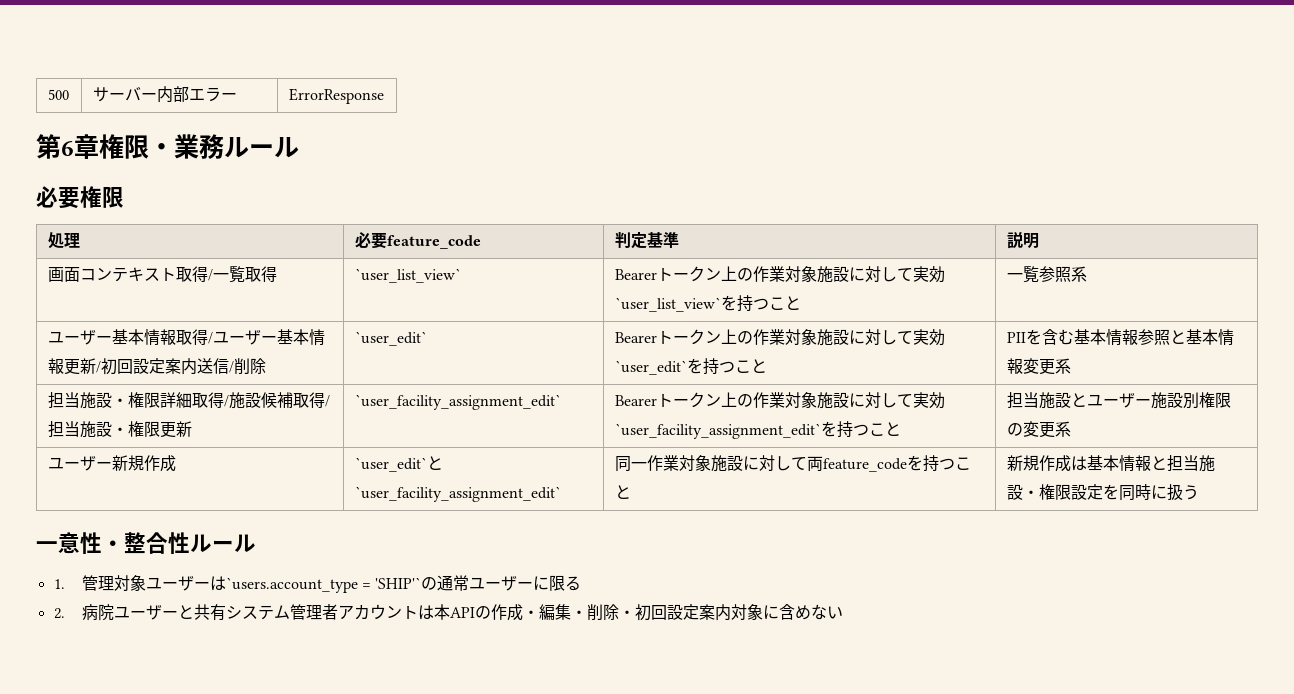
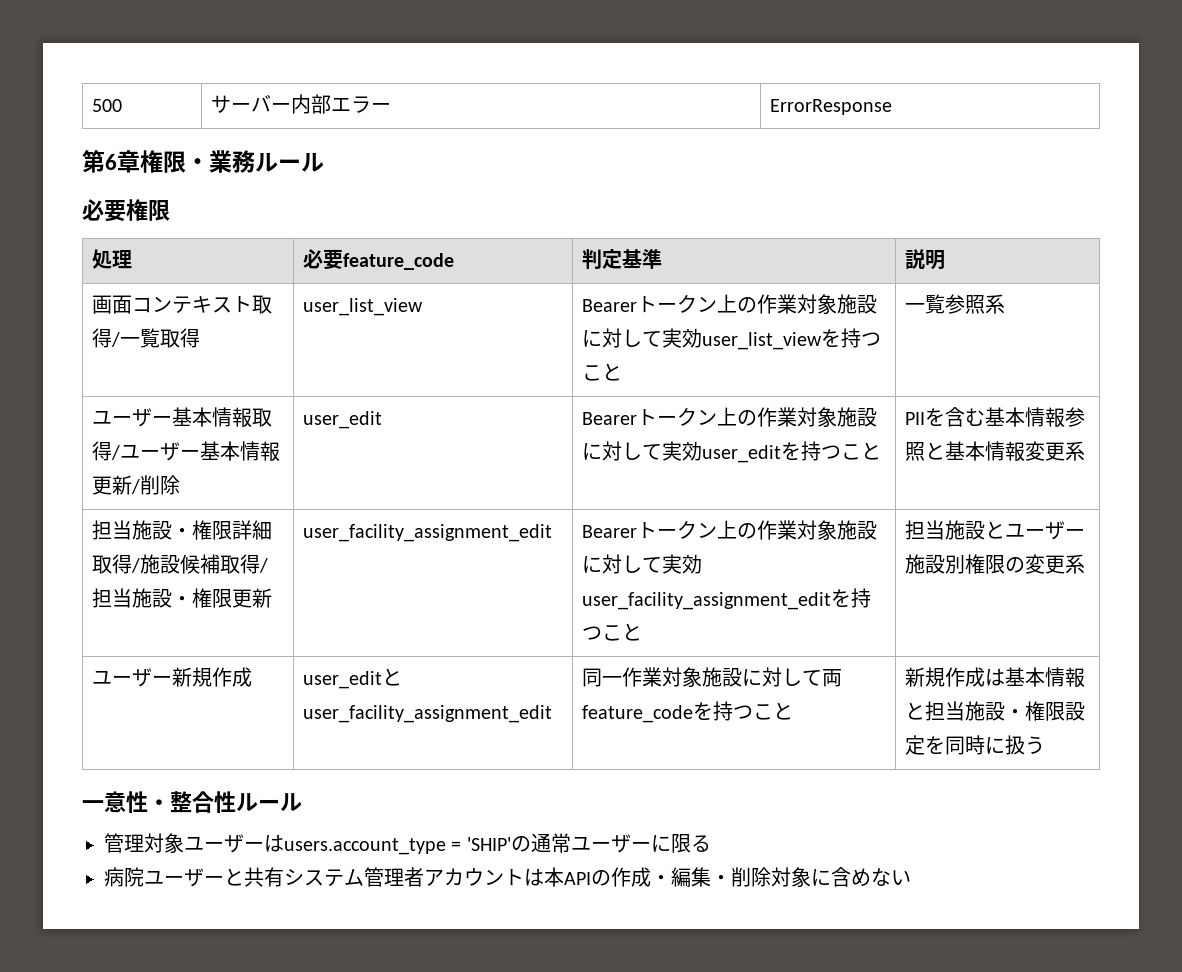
- 画面コンテキスト取得/一覧取得 | `user_list_view` | Bearerトークン上の作業対象施設に対して実効`user_list_view`を持つこと | 一覧参照系
+ 画面コンテキスト取得/一覧取得 | user_list_view | Bearerトークン上の作業対象施設に対して実効user_list_viewを持つこと | 一覧参照系
- ユーザー基本情報取得/ユーザー基本情報更新/初回設定案内送信/削除 | `user_edit`
+ ユーザー基本情報取得/ユーザー基本情報更新/削除 | user_edit
- Bearerトークン上の作業対象施設に対して実効`user_edit`を持つこと
+ Bearerトークン上の作業対象施設に対して実効user_editを持つこと
- 担当施設・権限詳細取得/施設候補取得/担当施設・権限更新 | `user_facility_assignment_edit` | Bearerトークン上の作業対象施設に対して実効`user_facility_assignment_edit`を持つこと | 担当施設とユーザー施設別権限の変更系
+ 担当施設・権限詳細取得/施設候補取得/担当施設・権限更新 | user_facility_assignment_edit | Bearerトークン上の作業対象施設に対して実効user_facility_assignment_editを持つこと | 担当施設とユーザー施設別権限の変更系
- ユーザー新規作成 | `user_edit`と`user_facility_assignment_edit` | 同一作業対象施設に対して両feature_codeを持つこと | 新規作成は基本情報と担当施設・権限設定を同時に扱う
+ ユーザー新規作成 | user_editとuser_facility_assignment_edit | 同一作業対象施設に対して両feature_codeを持つこと | 新規作成は基本情報と担当施設・権限設定を同時に扱う
- 1.管理対象ユーザーは`users.account_type = 'SHIP'`の通常ユーザーに限る
+ 管理対象ユーザーはusers.account_type = 'SHIP'の通常ユーザーに限る
- 2.病院ユーザーと共有システム管理者アカウントは本APIの作成・編集・削除・初回設定案内対象に含めない
+ 病院ユーザーと共有システム管理者アカウントは本APIの作成・編集・削除対象に含めない

